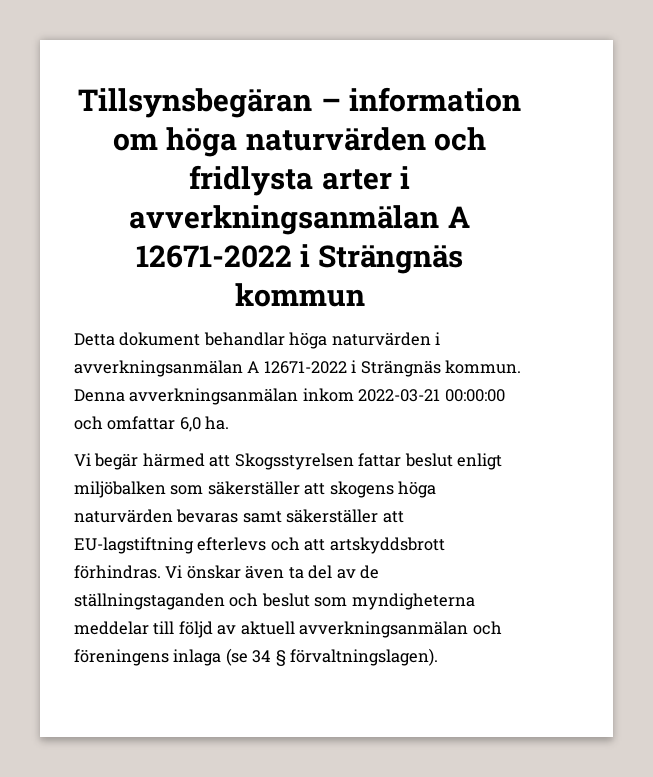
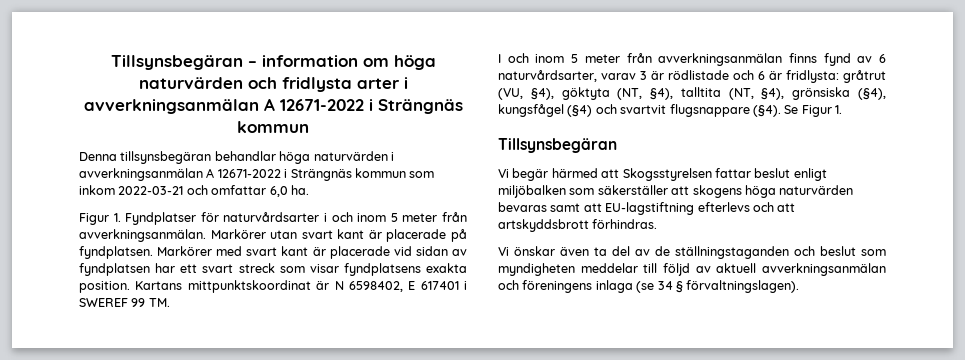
- Detta dokument behandlar höga naturvärden i avverkningsanmälan A 12671-2022 i Strängnäs kommun. Denna avverkningsanmälan inkom 2022-03-21 00:00:00 och omfattar 6,0 ha.
+ Denna tillsynsbegäran behandlar höga naturvärden i avverkningsanmälan A 12671-2022 i Strängnäs kommun som inkom 2022-03-21 och omfattar 6,0 ha.
+ Figur 1. Fyndplatser för naturvårdsarter i och inom 5 meter från avverkningsanmälan. Markörer utan svart kant är placerade på fyndplatsen. Markörer med svart kant är placerade vid sidan av fyndplatsen har ett svart streck som visar fyndplatsens exakta position. Kartans mittpunktskoordinat är N 6598402, E 617401 i SWEREF 99 TM.
+ I och inom 5 meter från avverkningsanmälan finns fynd av 6 naturvårdsarter, varav 3 är rödlistade och 6 är fridlysta: gråtrut (VU, §4), göktyta (NT, §4), talltita (NT, §4), grönsiska (§4), kungsfågel (§4) och svartvit flugsnappare (§4). Se Figur 1.
+ Tillsynsbegäran
- Vi begär härmed att Skogsstyrelsen fattar beslut enligt miljöbalken som säkerställer att skogens höga naturvärden bevaras samt säkerställer att EU-lagstiftning efterlevs och att artskyddsbrott förhindras. Vi önskar även ta del av de ställningstaganden och beslut som myndigheterna meddelar till följd av aktuell avverkningsanmälan och föreningens inlaga (se 34 § förvaltningslagen).
+ Vi begär härmed att Skogsstyrelsen fattar beslut enligt miljöbalken som säkerställer att skogens höga naturvärden bevaras samt att EU-lagstiftning efterlevs och att artskyddsbrott förhindras.
+ Vi önskar även ta del av de ställningstaganden och beslut som myndigheten meddelar till följd av aktuell avverkningsanmälan och föreningens inlaga (se 34 § förvaltningslagen).

